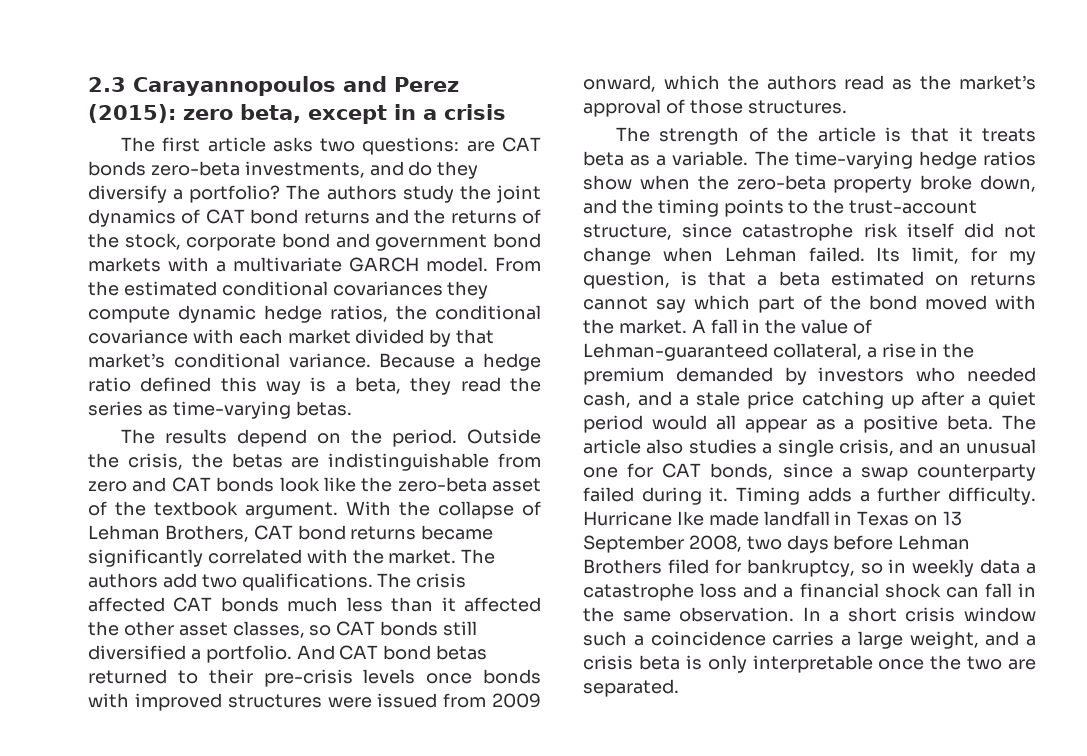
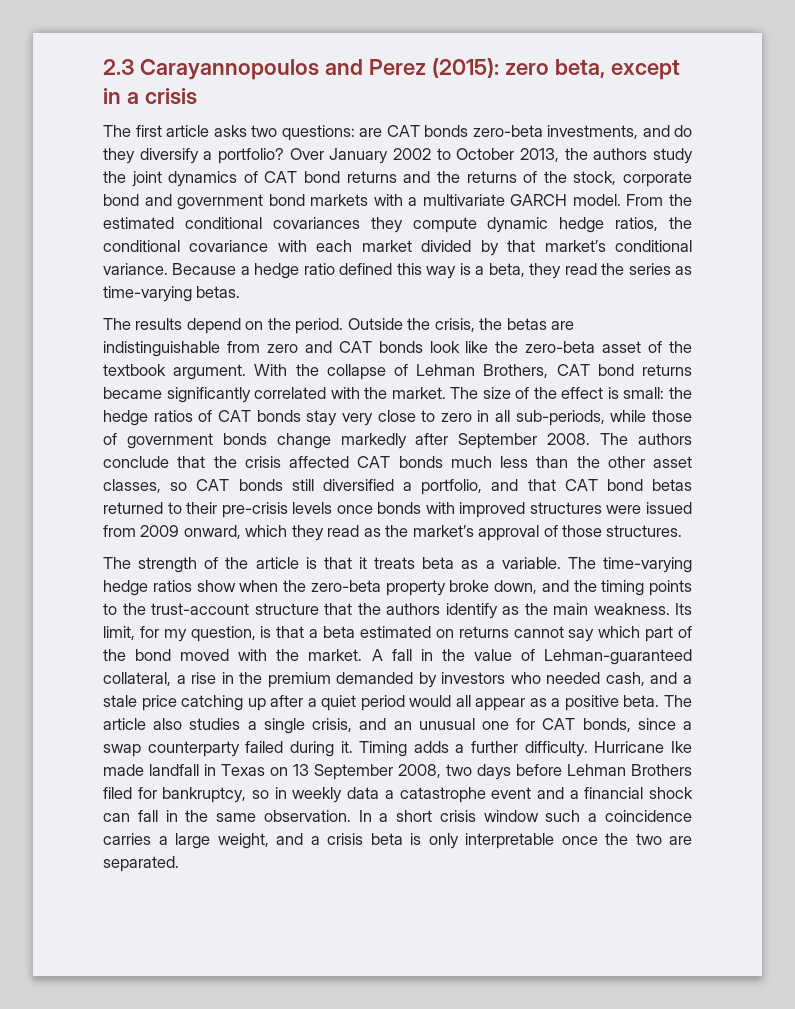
- The authors study the joint dynamics of CAT bond returns and the returns of the stock, corporate bond and government bond markets with a multivariate GARCH model.
+ Over January 2002 to October 2013, the authors study the joint dynamics of CAT bond returns and the returns of the stock, corporate bond and government bond markets with a multivariate GARCH model.
- The authors add two qualifications. The crisis affected CAT bonds much less than it affected the other asset classes, so CAT bonds still diversified a portfolio. And CAT bond betas returned to their pre-crisis levels once bonds with improved structures were issued from 2009 onward, which the authors read as the market’s approval of those structures.
+ The size of the effect is small: the hedge ratios of CAT bonds stay very close to zero in all sub-periods, while those of government bonds change markedly after September 2008. The authors conclude that the crisis affected CAT bonds much less than the other asset classes, so CAT bonds still diversified a portfolio, and that CAT bond betas returned to their pre-crisis levels once bonds with improved structures were issued from 2009 onward, which they read as the market’s approval of those structures.
- The time-varying hedge ratios show when the zero-beta property broke down, and the timing points to the trust-account structure, since catastrophe risk itself did not change when Lehman failed.
+ The time-varying hedge ratios show when the zero-beta property broke down, and the timing points to the trust-account structure that the authors identify as the main weakness.
- Hurricane Ike made landfall in Texas on 13 September 2008, two days before Lehman Brothers filed for bankruptcy, so in weekly data a catastrophe loss and a financial shock can fall in the same observation.
+ Hurricane Ike made landfall in Texas on 13 September 2008, two days before Lehman Brothers filed for bankruptcy, so in weekly data a catastrophe event and a financial shock can fall in the same observation.

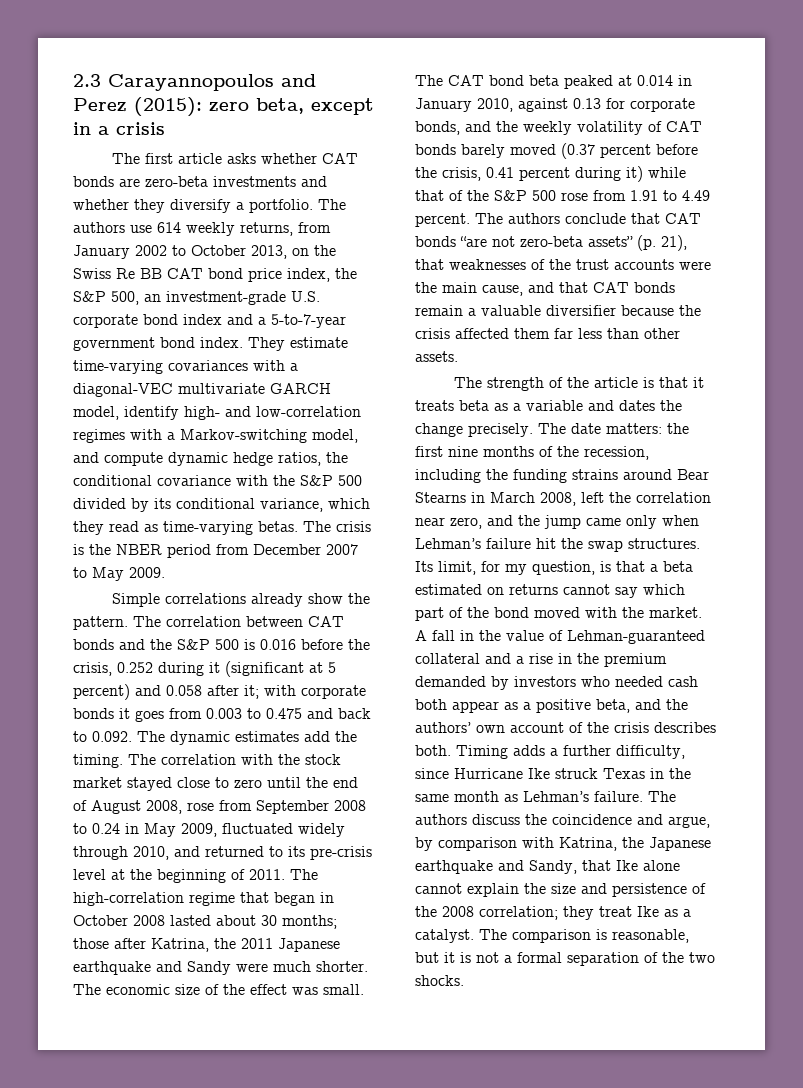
- The first article asks two questions: are CAT bonds zero-beta investments, and do they diversify a portfolio? Over January 2002 to October 2013, the authors study the joint dynamics of CAT bond returns and the returns of the stock, corporate bond and government bond markets with a multivariate GARCH model. From the estimated conditional covariances they compute dynamic hedge ratios, the conditional covariance with each market divided by that market’s conditional variance. Because a hedge ratio defined this way is a beta, they read the series as time-varying betas.
- The results depend on the period. Outside the crisis, the betas are indistinguishable from zero and CAT bonds look like the zero-beta asset of the textbook argument. With the collapse of Lehman Brothers, CAT bond returns became significantly correlated with the market. The size of the effect is small: the hedge ratios of CAT bonds stay very close to zero in all sub-periods, while those of government bonds change markedly after September 2008. The authors conclude that the crisis affected CAT bonds much less than the other asset classes, so CAT bonds still diversified a portfolio, and that CAT bond betas returned to their pre-crisis levels once bonds with improved structures were issued from 2009 onward, which they read as the market’s approval of those structures.
+ The first article asks whether CAT bonds are zero-beta investments and whether they diversify a portfolio. The authors use 614 weekly returns, from January 2002 to October 2013, on the Swiss Re BB CAT bond price index, the S&P 500, an investment-grade U.S. corporate bond index and a 5-to-7-year government bond index. They estimate time-varying covariances with a diagonal-VEC multivariate GARCH model, identify high- and low-correlation regimes with a Markov-switching model, and compute dynamic hedge ratios, the conditional covariance with the S&P 500 divided by its conditional variance, which they read as time-varying betas. The crisis is the NBER period from December 2007 to May 2009.
+ Simple correlations already show the pattern. The correlation between CAT bonds and the S&P 500 is 0.016 before the crisis, 0.252 during it (significant at 5 percent) and 0.058 after it; with corporate bonds it goes from 0.003 to 0.475 and back to 0.092. The dynamic estimates add the timing. The correlation with the stock market stayed close to zero until the end of August 2008, rose from September 2008 to 0.24 in May 2009, fluctuated widely through 2010, and returned to its pre-crisis level at the beginning of 2011. The high-correlation regime that began in October 2008 lasted about 30 months; those after Katrina, the 2011 Japanese earthquake and Sandy were much shorter. The economic size of the effect was small. The CAT bond beta peaked at 0.014 in January 2010, against 0.13 for corporate bonds, and the weekly volatility of CAT bonds barely moved (0.37 percent before the crisis, 0.41 percent during it) while that of the S&P 500 rose from 1.91 to 4.49 percent. The authors conclude that CAT bonds “are not zero-beta assets” (p. 21), that weaknesses of the trust accounts were the main cause, and that CAT bonds remain a valuable diversifier because the crisis affected them far less than other assets.
- The strength of the article is that it treats beta as a variable. The time-varying hedge ratios show when the zero-beta property broke down, and the timing points to the trust-account structure that the authors identify as the main weakness.
+ The strength of the article is that it treats beta as a variable and dates the change precisely. The date matters: the first nine months of the recession, including the funding strains around Bear Stearns in March 2008, left the correlation near zero, and the jump came only when Lehman’s failure hit the swap structures.
- A fall in the value of Lehman-guaranteed collateral, a rise in the premium demanded by investors who needed cash, and a stale price catching up after a quiet period would all appear as a positive beta. The article also studies a single crisis, and an unusual one for CAT bonds, since a swap counterparty failed during it. Timing adds a further difficulty. Hurricane Ike made landfall in Texas on 13 September 2008, two days before Lehman Brothers filed for bankruptcy, so in weekly data a catastrophe event and a financial shock can fall in the same observation. In a short crisis window such a coincidence carries a large weight, and a crisis beta is only interpretable once the two are separated.
+ A fall in the value of Lehman-guaranteed collateral and a rise in the premium demanded by investors who needed cash both appear as a positive beta, and the authors’ own account of the crisis describes both. Timing adds a further difficulty, since Hurricane Ike struck Texas in the same month as Lehman’s failure. The authors discuss the coincidence and argue, by comparison with Katrina, the Japanese earthquake and Sandy, that Ike alone cannot explain the size and persistence of the 2008 correlation; they treat Ike as a catalyst. The comparison is reasonable, but it is not a formal separation of the two shocks.

